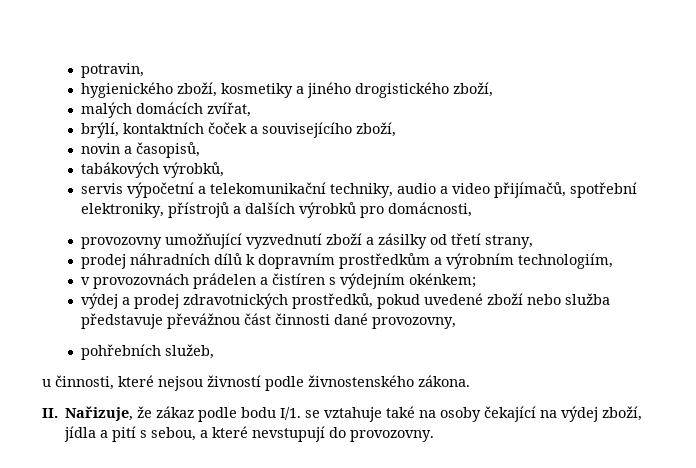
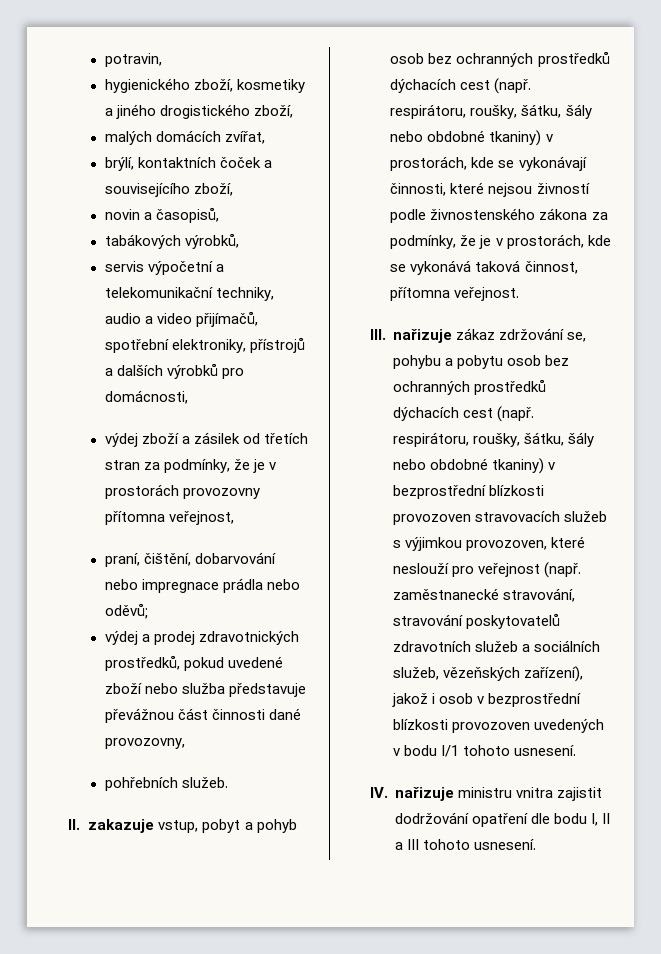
- provozovny umožňující vyzvednutí zboží a zásilky od třetí strany,
- prodej náhradních dílů k dopravním prostředkům a výrobním technologiím,
- v provozovnách prádelen a čistíren s výdejním okénkem;
+ výdej zboží a zásilek od třetích stran za podmínky, že je v prostorách provozovny přítomna veřejnost,
+ praní, čištění, dobarvování nebo impregnace prádla nebo oděvů;
- pohřebních služeb,
- u činnosti, které nejsou živností podle živnostenského zákona.
- II. Nařizuje, že zákaz podle bodu I/1. se vztahuje také na osoby čekající na výdej zboží, jídla a pití s sebou, a které nevstupují do provozovny.
+ pohřebních služeb.
+ II. zakazuje vstup, pobyt a pohyb osob bez ochranných prostředků dýchacích cest (např. respirátoru, roušky, šátku, šály nebo obdobné tkaniny) v prostorách, kde se vykonávají činnosti, které nejsou živností podle živnostenského zákona za podmínky, že je v prostorách, kde se vykonává taková činnost, přítomna veřejnost.
+ III. nařizuje zákaz zdržování se, pohybu a pobytu osob bez ochranných prostředků dýchacích cest (např. respirátoru, roušky, šátku, šály nebo obdobné tkaniny) v bezprostřední blízkosti provozoven stravovacích služeb s výjimkou provozoven, které neslouží pro veřejnost (např. zaměstnanecké stravování, stravování poskytovatelů zdravotních služeb a sociálních služeb, vězeňských zařízení), jakož i osob v bezprostřední blízkosti provozoven uvedených v bodu I/1 tohoto usnesení.
+ IV. nařizuje ministru vnitra zajistit dodržování opatření dle bodu I, II a III tohoto usnesení.

